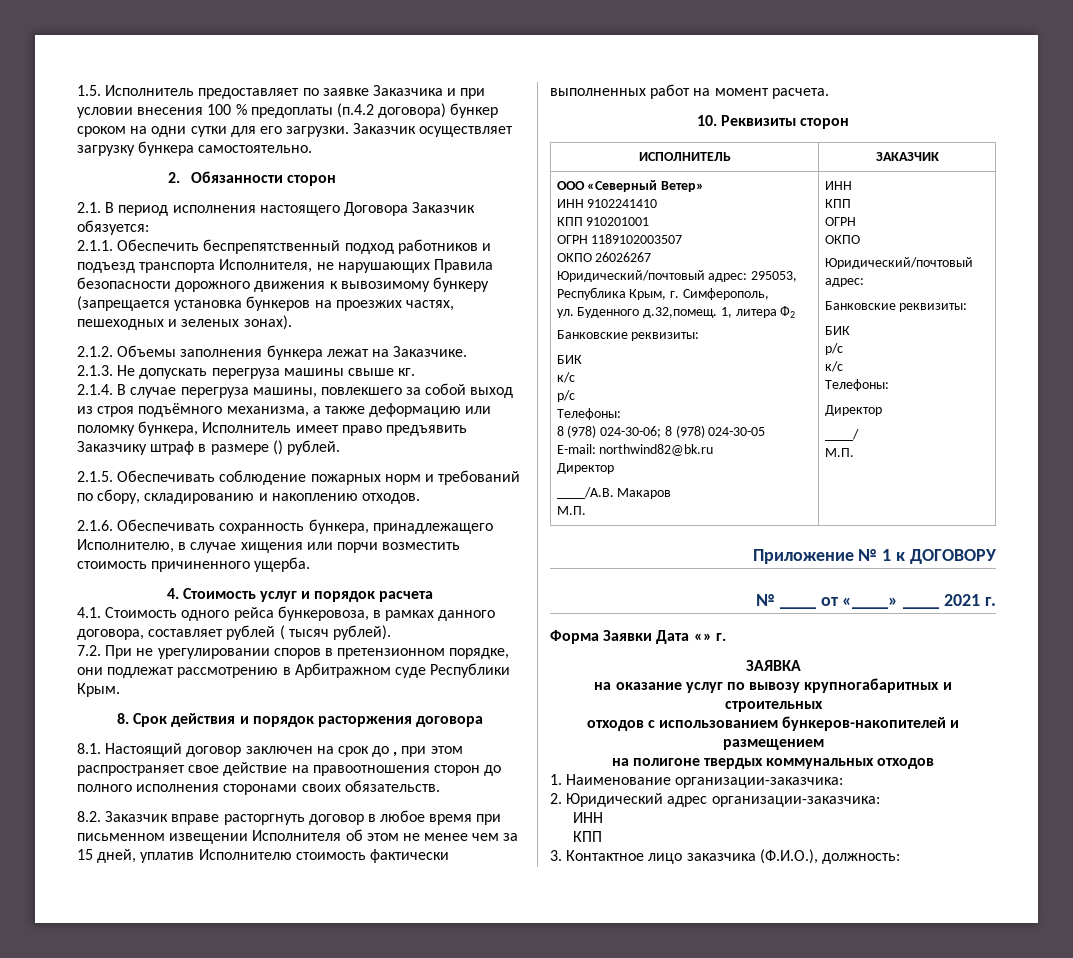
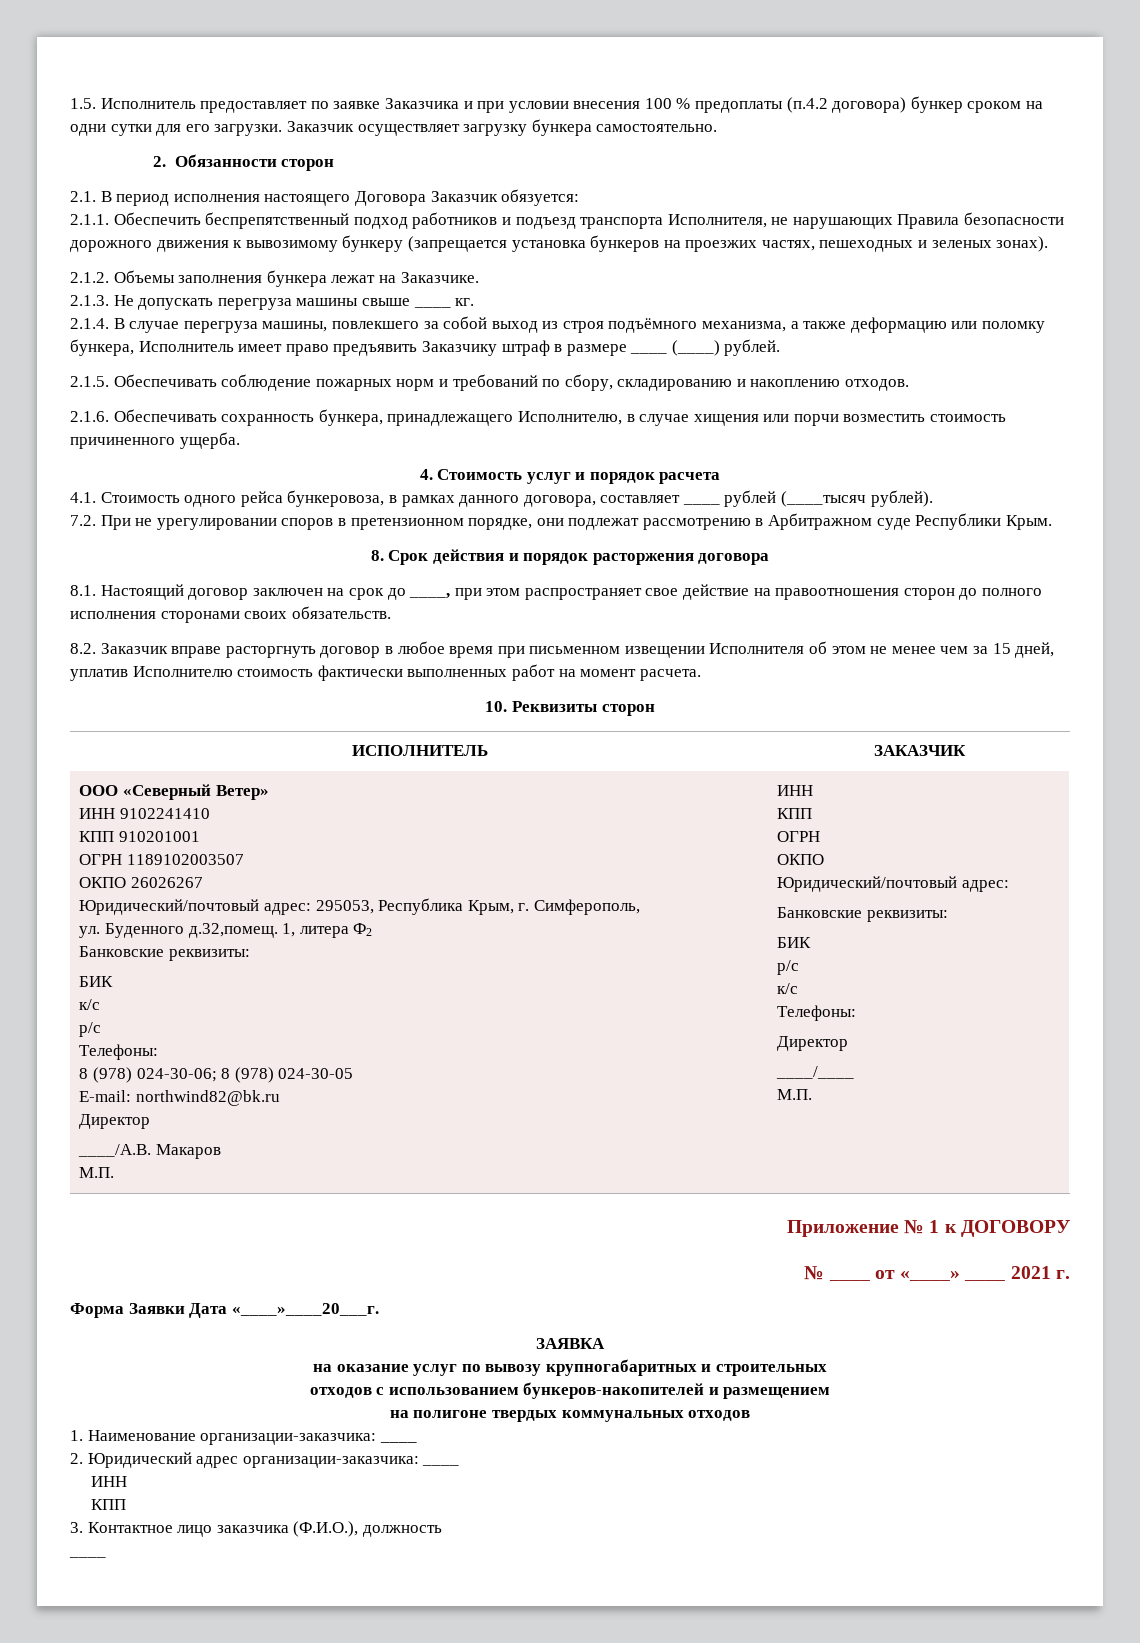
- 2.1.3. Не допускать перегруза машины свыше кг.
+ 2.1.3. Не допускать перегруза машины свыше ____ кг.
- 2.1.4. В случае перегруза машины, повлекшего за собой выход из строя подъёмного механизма, а также деформацию или поломку бункера, Исполнитель имеет право предъявить Заказчику штраф в размере () рублей.
+ 2.1.4. В случае перегруза машины, повлекшего за собой выход из строя подъёмного механизма, а также деформацию или поломку бункера, Исполнитель имеет право предъявить Заказчику штраф в размере ____ (____) рублей.
- 4.1. Стоимость одного рейса бункеровоза, в рамках данного договора, составляет рублей ( тысяч рублей).
+ 4.1. Стоимость одного рейса бункеровоза, в рамках данного договора, составляет ____ рублей (____тысяч рублей).
- 8.1. Настоящий договор заключен на срок до , при этом распространяет свое действие на правоотношения сторон до полного исполнения сторонами своих обязательств.
+ 8.1. Настоящий договор заключен на срок до ____, при этом распространяет свое действие на правоотношения сторон до полного исполнения сторонами своих обязательств.
- ____/
+ ____/____
- Форма Заявки Дата «» г.
+ Форма Заявки Дата «____»____20___г.
- 1. Наименование организации-заказчика:
+ 1. Наименование организации-заказчика: ____
- 2. Юридический адрес организации-заказчика:
+ 2. Юридический адрес организации-заказчика: ____
- 3. Контактное лицо заказчика (Ф.И.О.), должность:
+ 3. Контактное лицо заказчика (Ф.И.О.), должность
+ ____

